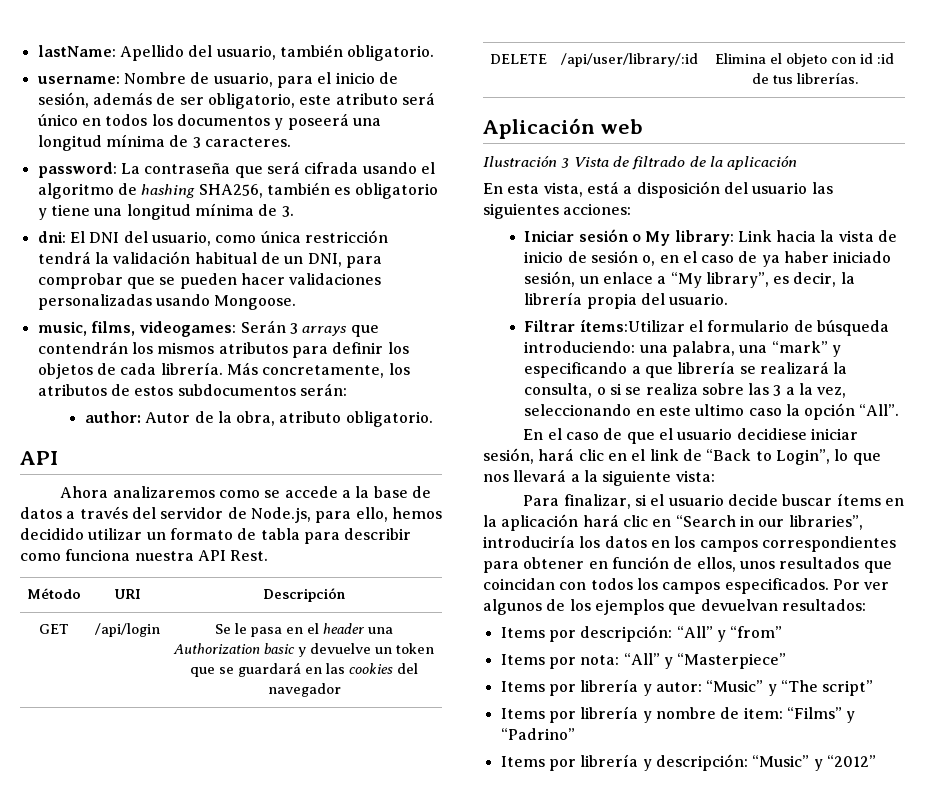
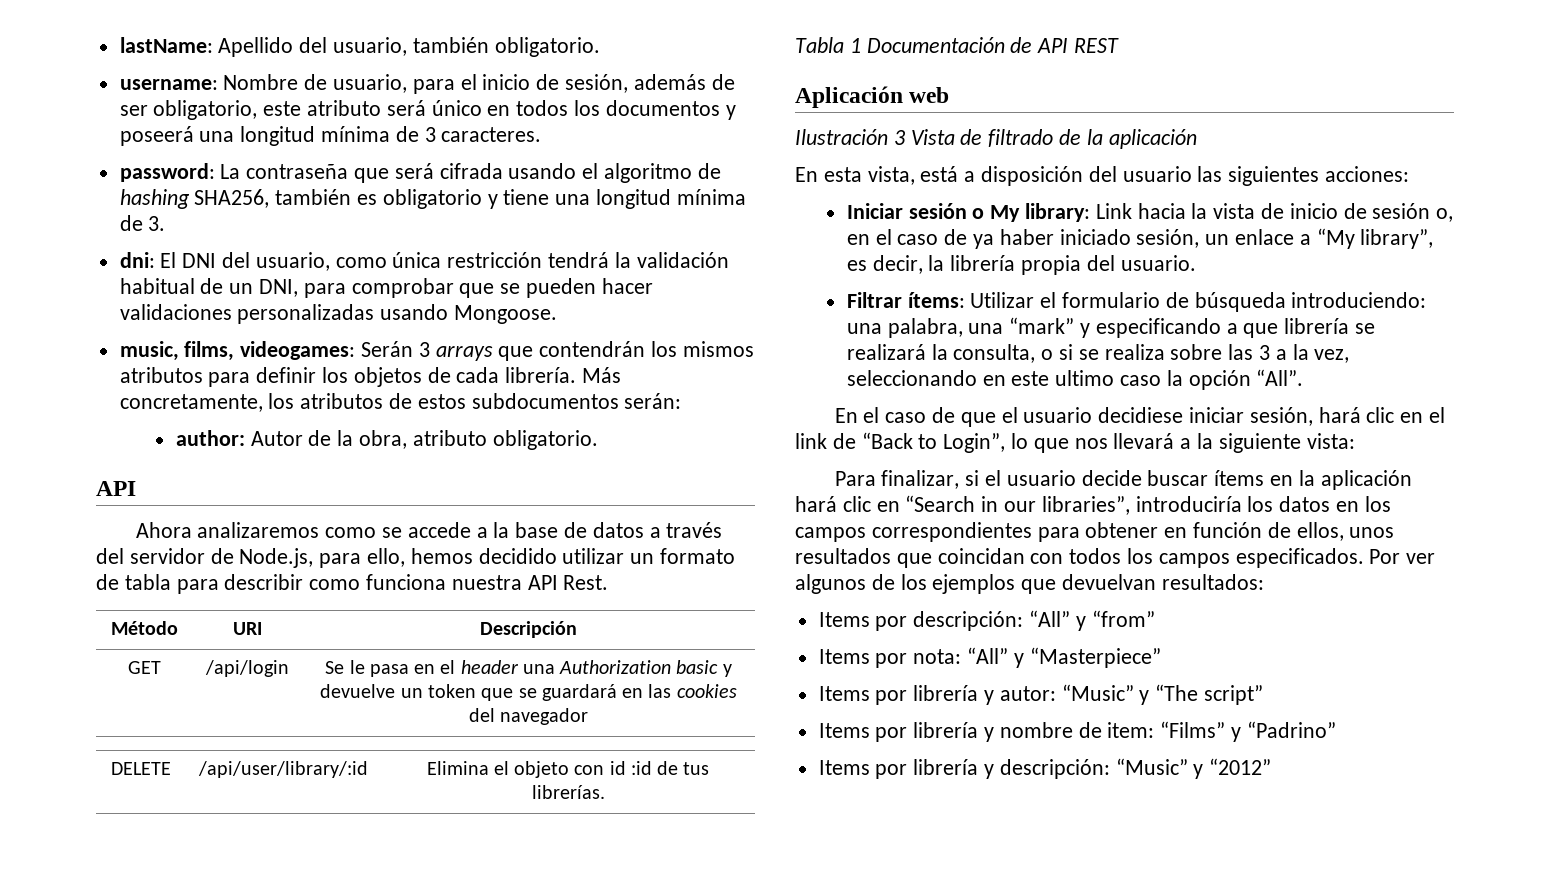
+ Tabla 1 Documentación de API REST
- Filtrar ítems:Utilizar el formulario de búsqueda introduciendo: una palabra, una “mark” y especificando a que librería se realizará la consulta, o si se realiza sobre las 3 a la vez, seleccionando en este ultimo caso la opción “All”.
+ Filtrar ítems: Utilizar el formulario de búsqueda introduciendo: una palabra, una “mark” y especificando a que librería se realizará la consulta, o si se realiza sobre las 3 a la vez, seleccionando en este ultimo caso la opción “All”.

